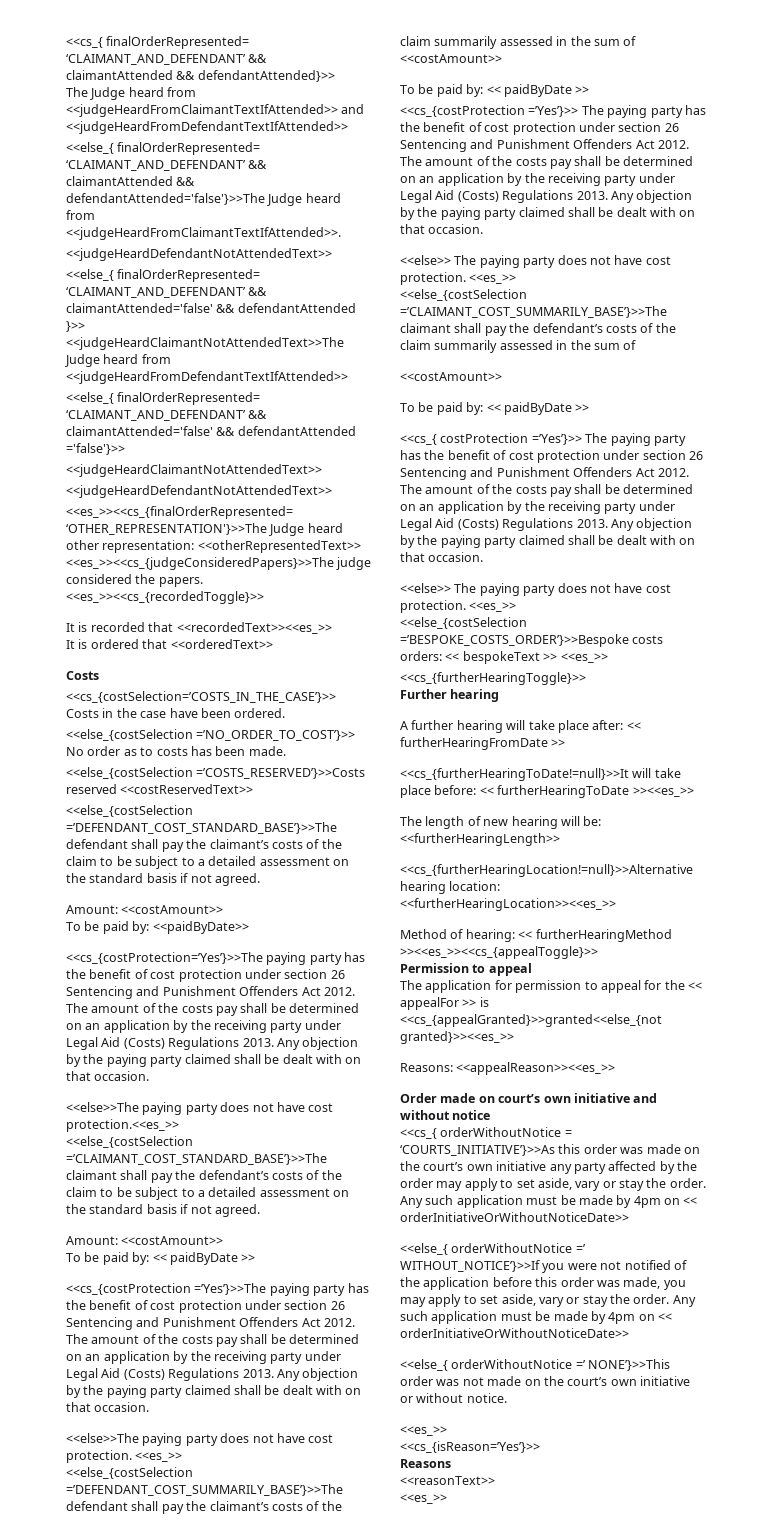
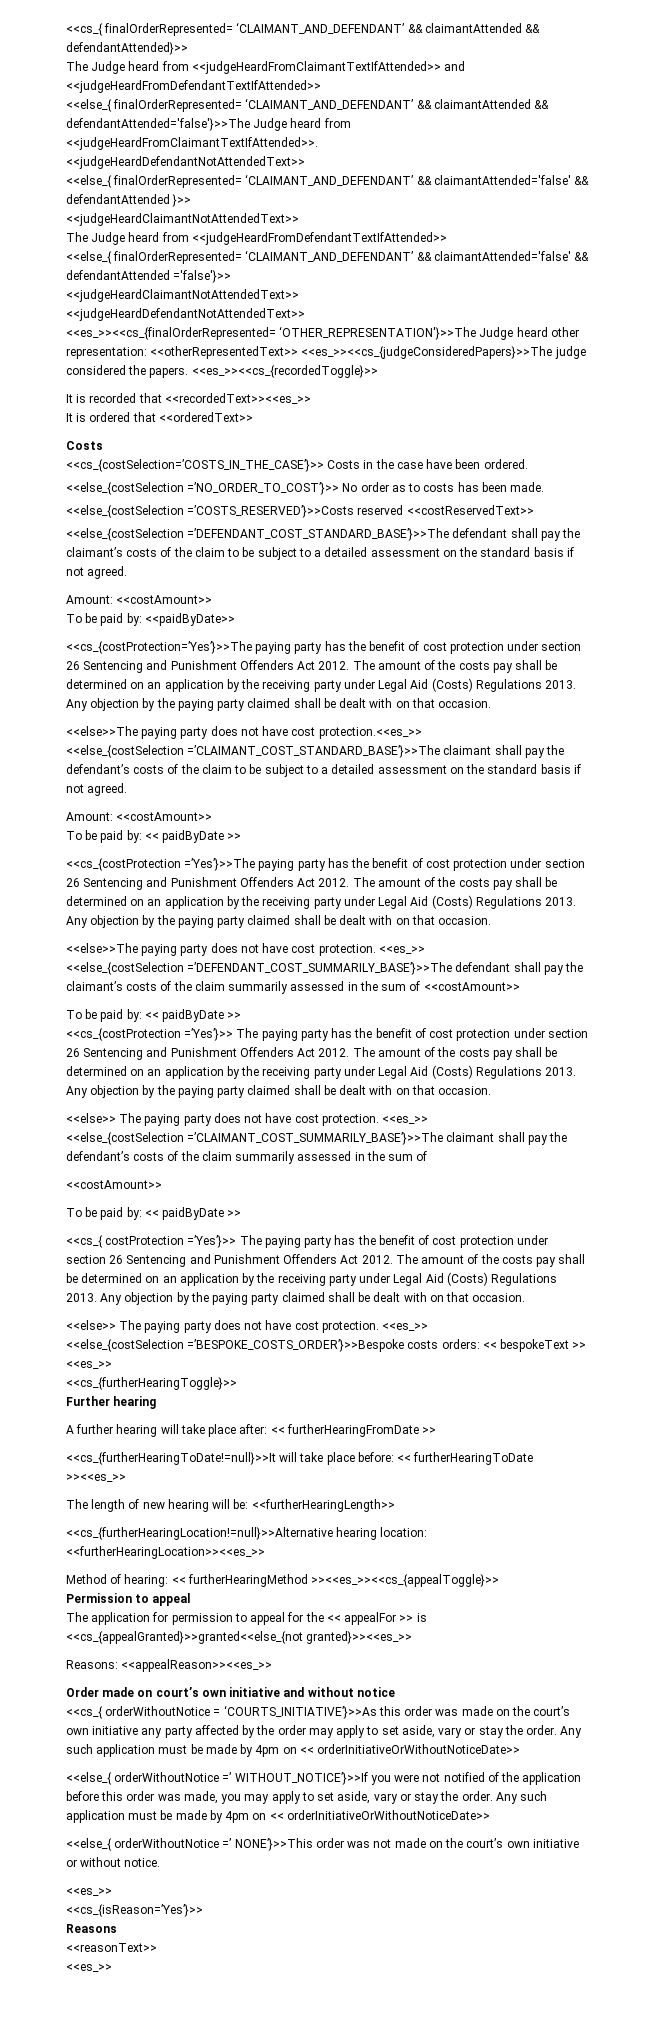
  <<else_{ finalOrderRepresented= ‘CLAIMANT_AND_DEFENDANT’ && claimantAttended='false' && defendantAttended }>>
- <<judgeHeardClaimantNotAttendedText>>The Judge heard from <<judgeHeardFromDefendantTextIfAttended>>
+ <<judgeHeardClaimantNotAttendedText>>
+ The Judge heard from <<judgeHeardFromDefendantTextIfAttended>>

